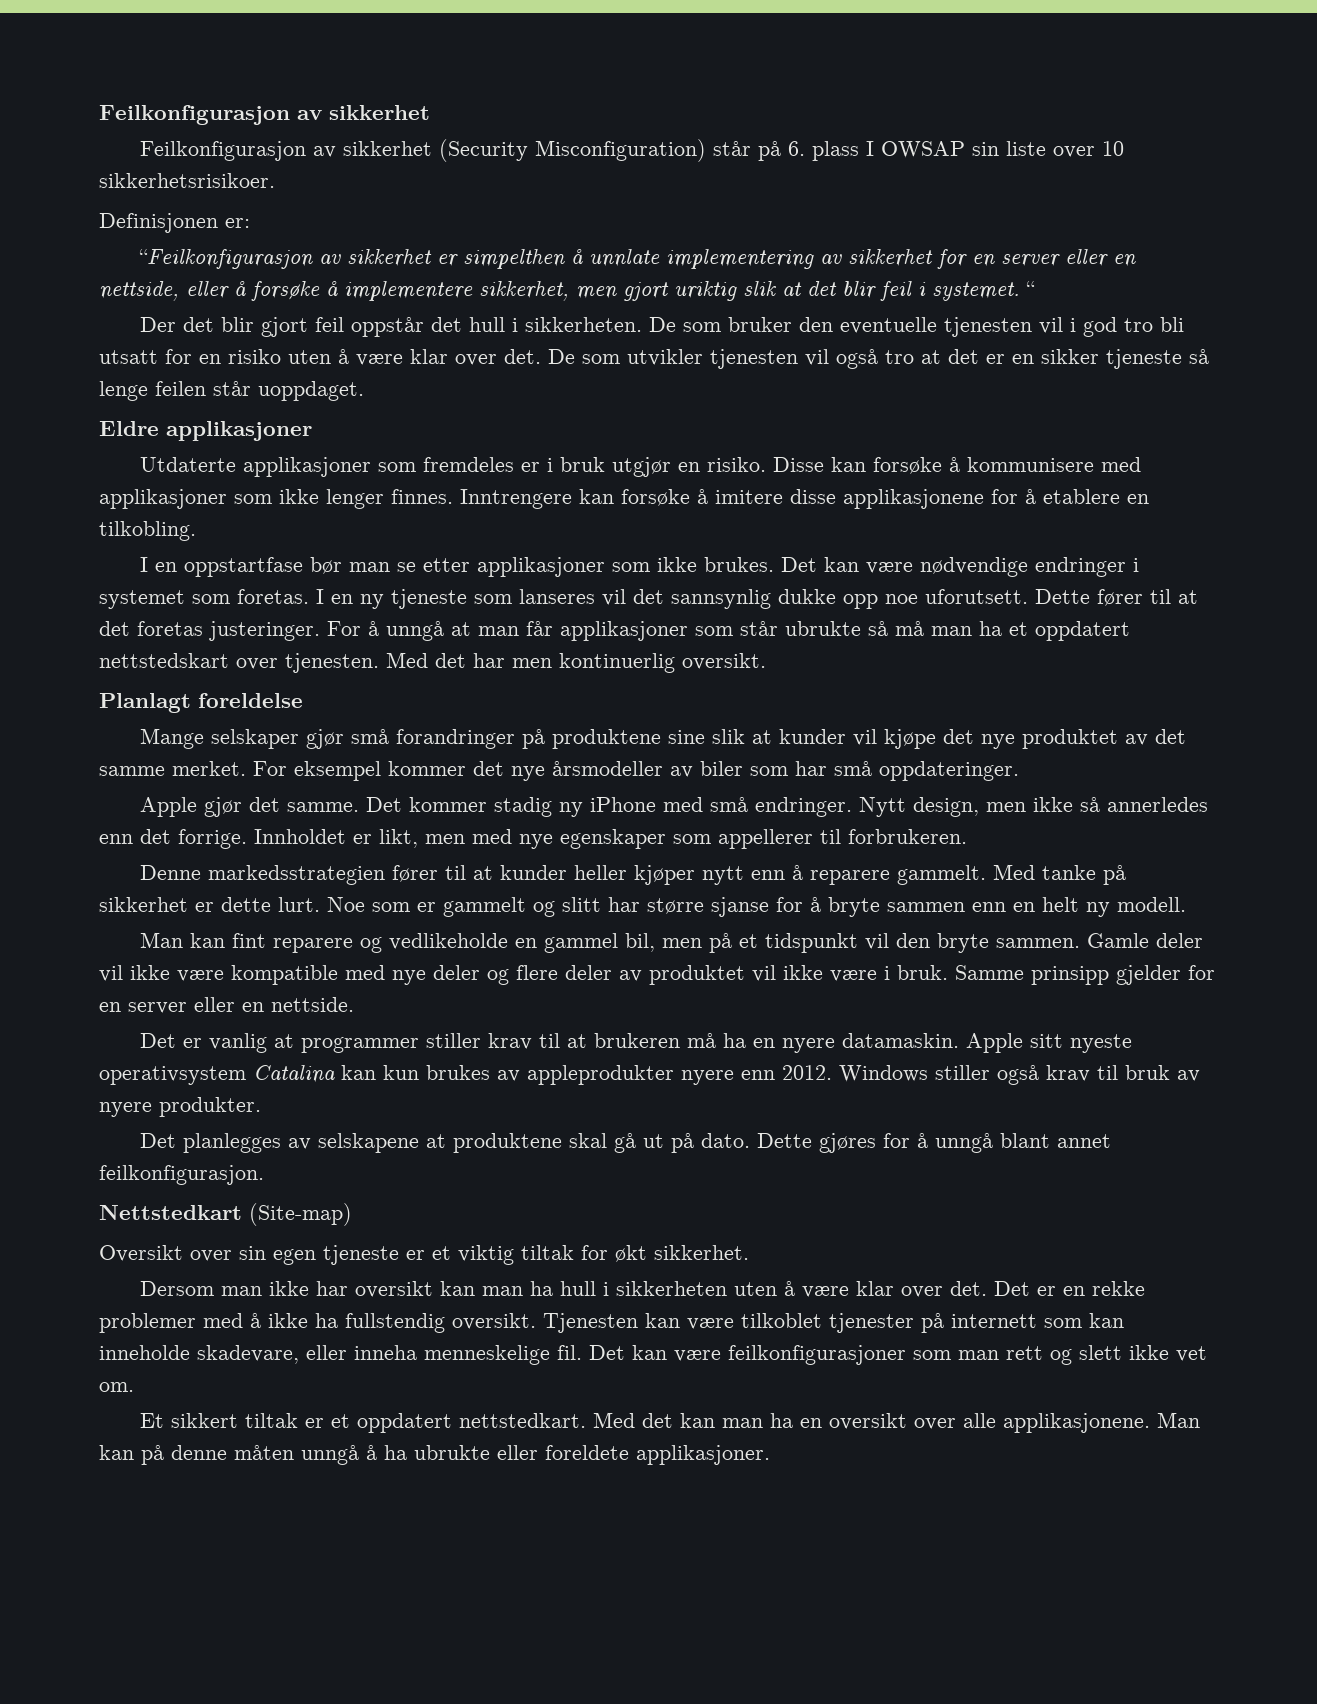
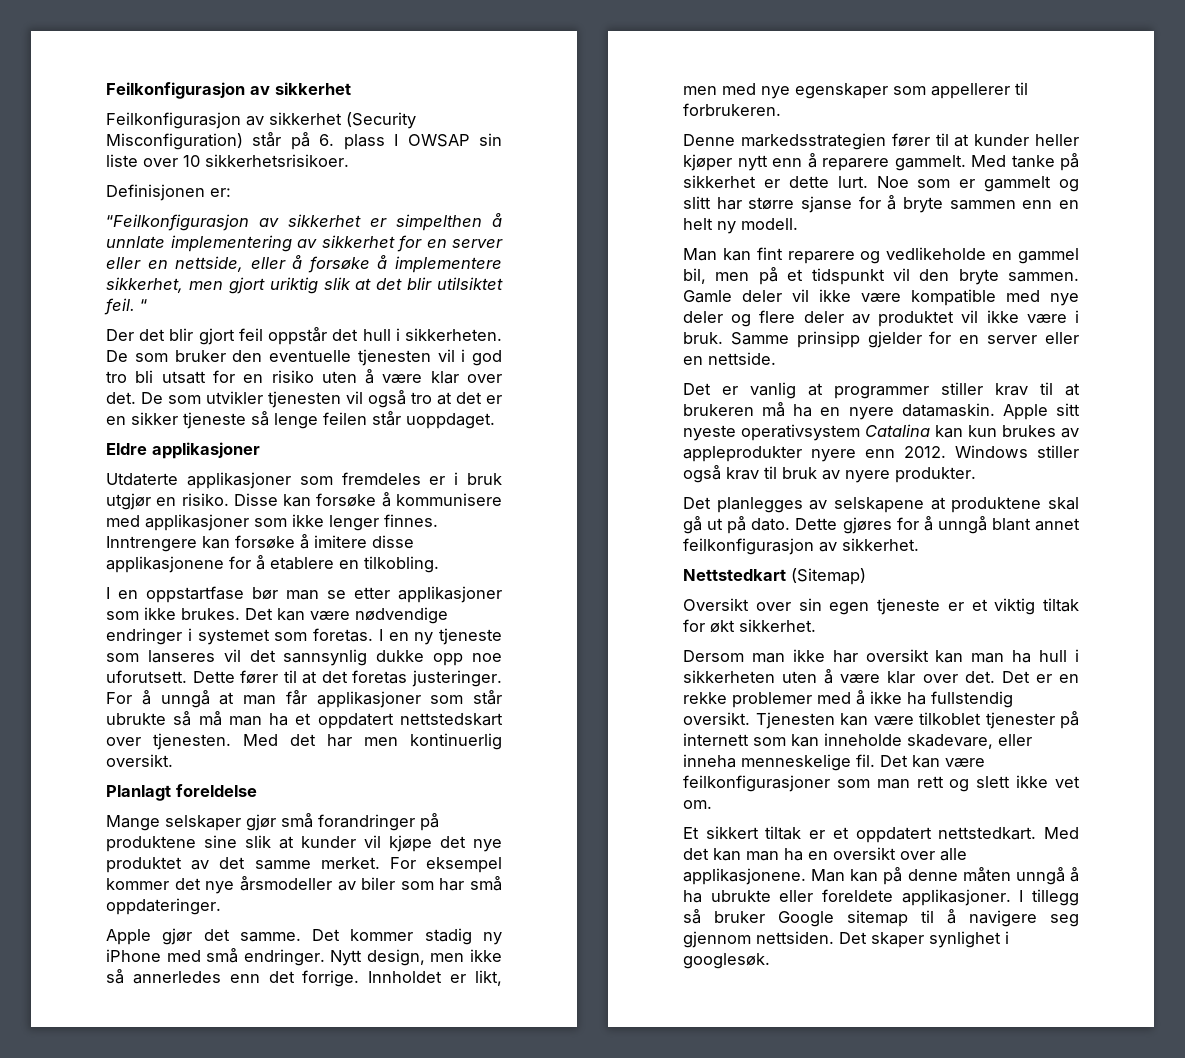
- “Feilkonfigurasjon av sikkerhet er simpelthen å unnlate implementering av sikkerhet for en server eller en nettside, eller å forsøke å implementere sikkerhet, men gjort uriktig slik at det blir feil i systemet.
+ “Feilkonfigurasjon av sikkerhet er simpelthen å unnlate implementering av sikkerhet for en server eller en nettside, eller å forsøke å implementere sikkerhet, men gjort uriktig slik at det blir utilsiktet feil.
- Dette gjøres for å unngå blant annet feilkonfigurasjon.
+ Dette gjøres for å unngå blant annet feilkonfigurasjon av sikkerhet.
- Nettstedkart (Site-map)
+ Nettstedkart (Sitemap)
+ I tillegg så bruker Google sitemap til å navigere seg gjennom nettsiden. Det skaper synlighet i googlesøk.

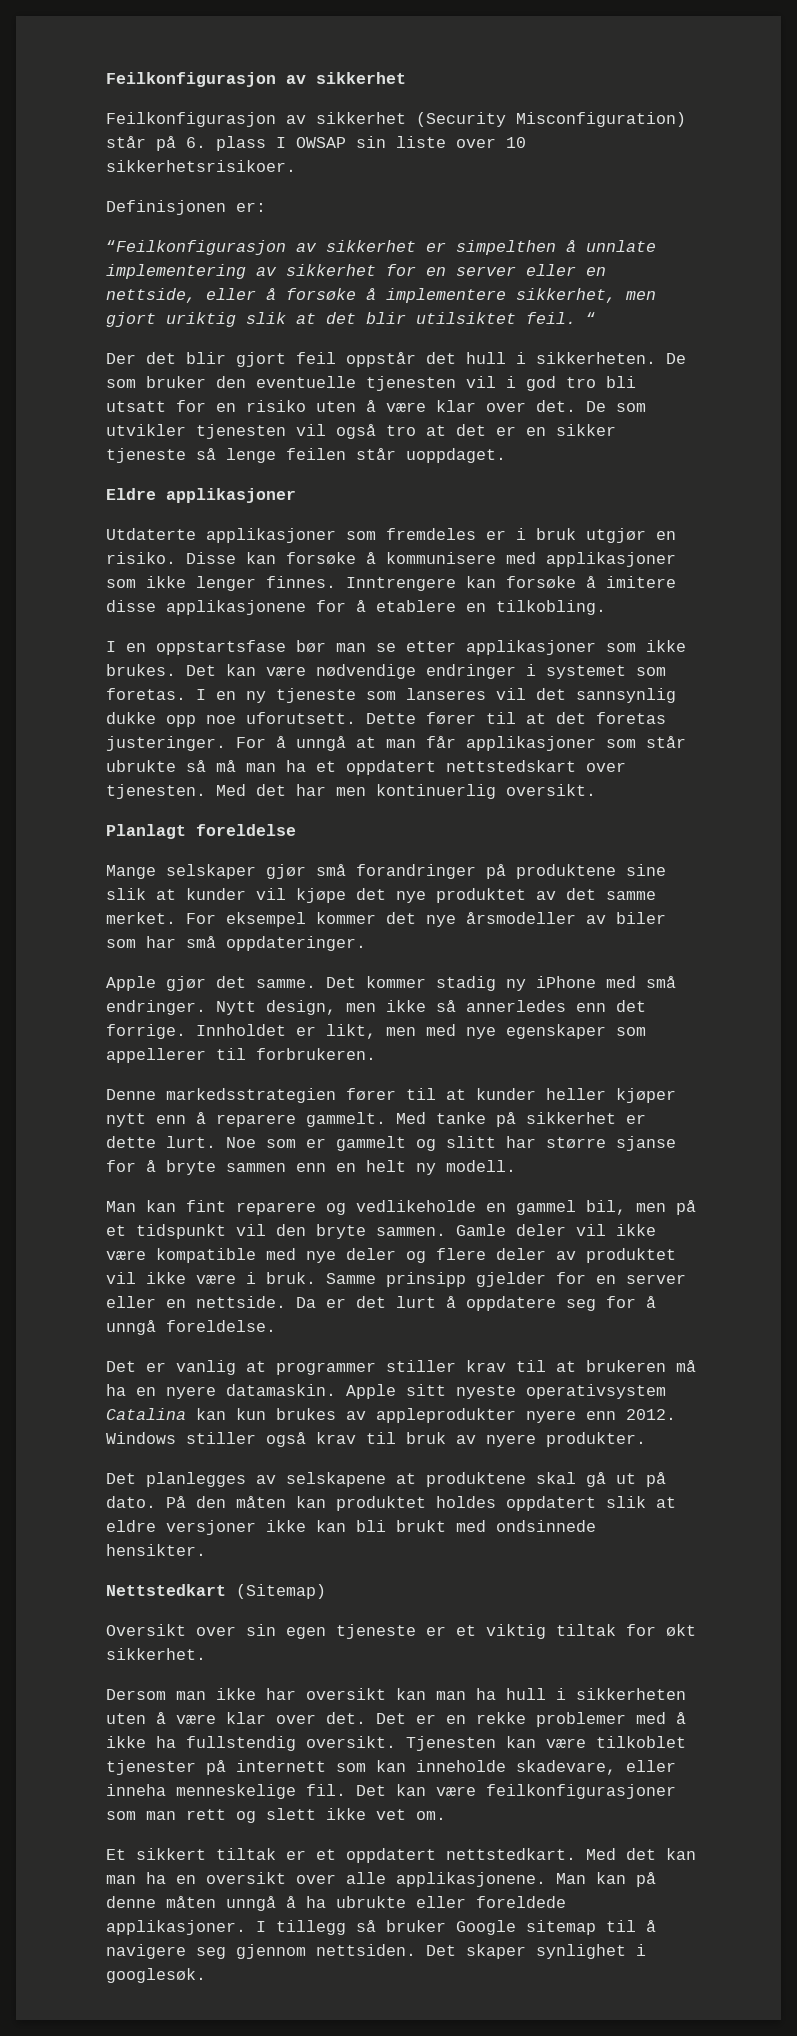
- I en oppstartfase bør man se etter applikasjoner som ikke brukes.
+ I en oppstartsfase bør man se etter applikasjoner som ikke brukes.
+ Da er det lurt å oppdatere seg for å unngå foreldelse.
- Dette gjøres for å unngå blant annet feilkonfigurasjon av sikkerhet.
+ På den måten kan produktet holdes oppdatert slik at eldre versjoner ikke kan bli brukt med ondsinnede hensikter.
- Man kan på denne måten unngå å ha ubrukte eller foreldete applikasjoner.
+ Man kan på denne måten unngå å ha ubrukte eller foreldede applikasjoner.

